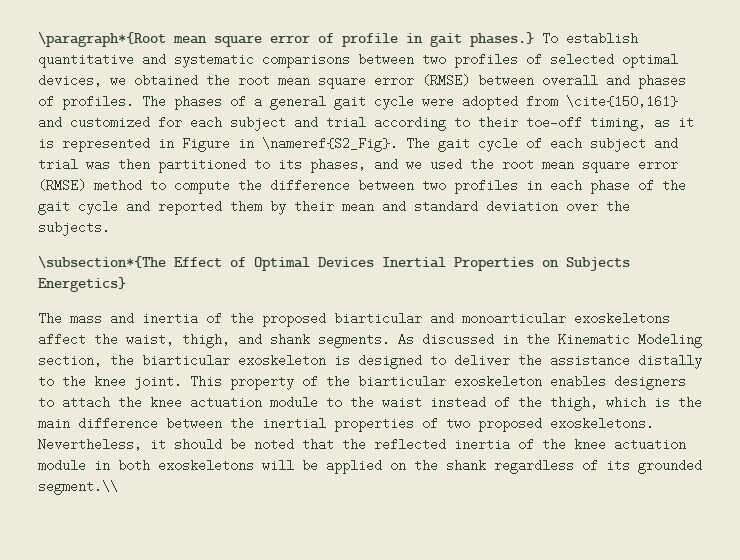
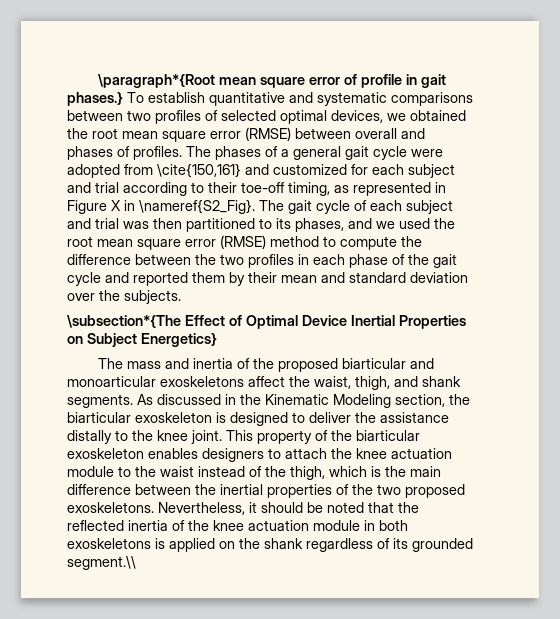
- The phases of a general gait cycle were adopted from \cite{150,161} and customized for each subject and trial according to their toe-off timing, as it is represented in Figure in \nameref{S2_Fig}.
+ The phases of a general gait cycle were adopted from \cite{150,161} and customized for each subject and trial according to their toe-off timing, as represented in Figure X in \nameref{S2_Fig}.
- The gait cycle of each subject and trial was then partitioned to its phases, and we used the root mean square error (RMSE) method to compute the difference between two profiles in each phase of the gait cycle and reported them by their mean and standard deviation over the subjects.
+ The gait cycle of each subject and trial was then partitioned to its phases, and we used the root mean square error (RMSE) method to compute the difference between the two profiles in each phase of the gait cycle and reported them by their mean and standard deviation over the subjects.
- \subsection*{The Effect of Optimal Devices Inertial Properties on Subjects Energetics}
+ \subsection*{The Effect of Optimal Device Inertial Properties on Subject Energetics}
- This property of the biarticular exoskeleton enables designers to attach the knee actuation module to the waist instead of the thigh, which is the main difference between the inertial properties of two proposed exoskeletons.
+ This property of the biarticular exoskeleton enables designers to attach the knee actuation module to the waist instead of the thigh, which is the main difference between the inertial properties of the two proposed exoskeletons.
- Nevertheless, it should be noted that the reflected inertia of the knee actuation module in both exoskeletons will be applied on the shank regardless of its grounded segment.\\
+ Nevertheless, it should be noted that the reflected inertia of the knee actuation module in both exoskeletons is applied on the shank regardless of its grounded segment.\\

